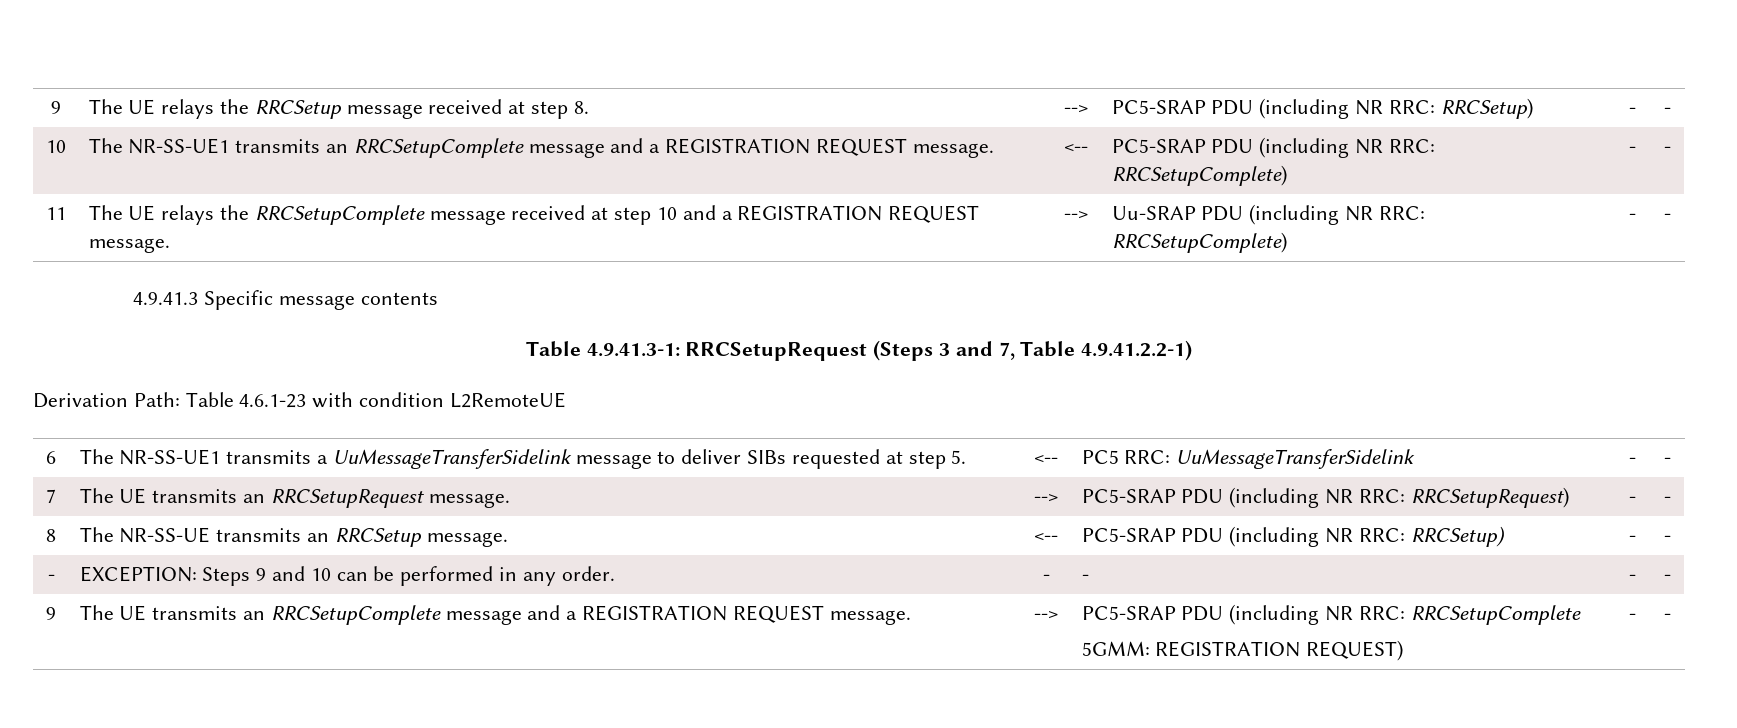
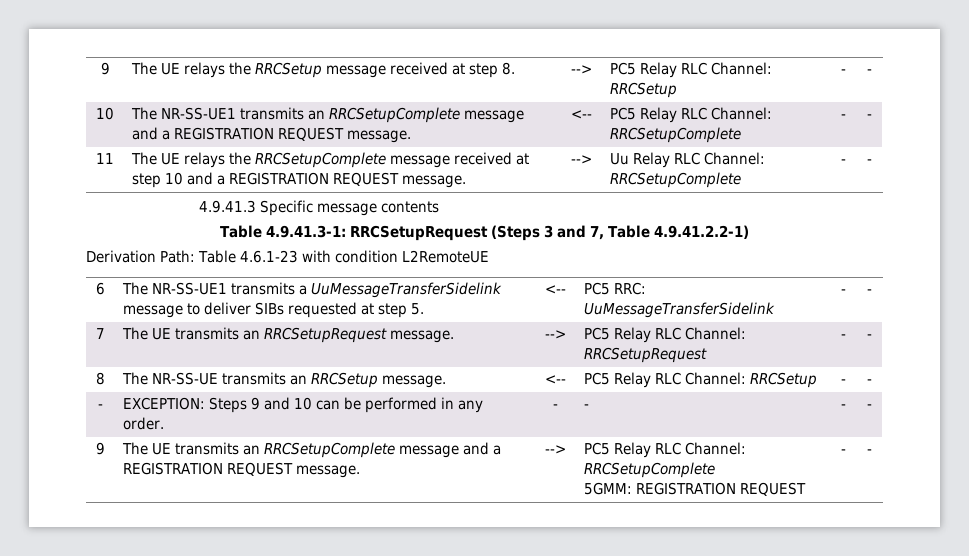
- 9 | The UE relays the RRCSetup message received at step 8. | --> | PC5-SRAP PDU (including NR RRC: RRCSetup) | - | -
+ 9 | The UE relays the RRCSetup message received at step 8. | --> | PC5 Relay RLC Channel: RRCSetup | - | -
- 10 | The NR-SS-UE1 transmits an RRCSetupComplete message and a REGISTRATION REQUEST message. | <-- | PC5-SRAP PDU (including NR RRC: RRCSetupComplete) | - | -
+ 10 | The NR-SS-UE1 transmits an RRCSetupComplete message and a REGISTRATION REQUEST message. | <-- | PC5 Relay RLC Channel: RRCSetupComplete | - | -
- 11 | The UE relays the RRCSetupComplete message received at step 10 and a REGISTRATION REQUEST message. | --> | Uu-SRAP PDU (including NR RRC: RRCSetupComplete) | - | -
+ 11 | The UE relays the RRCSetupComplete message received at step 10 and a REGISTRATION REQUEST message. | --> | Uu Relay RLC Channel: RRCSetupComplete | - | -
- 7 | The UE transmits an RRCSetupRequest message. | --> | PC5-SRAP PDU (including NR RRC: RRCSetupRequest) | - | -
+ 7 | The UE transmits an RRCSetupRequest message. | --> | PC5 Relay RLC Channel: RRCSetupRequest | - | -
- 8 | The NR-SS-UE transmits an RRCSetup message. | <-- | PC5-SRAP PDU (including NR RRC: RRCSetup) | - | -
+ 8 | The NR-SS-UE transmits an RRCSetup message. | <-- | PC5 Relay RLC Channel: RRCSetup | - | -
- 9 | The UE transmits an RRCSetupComplete message and a REGISTRATION REQUEST message. | --> | PC5-SRAP PDU (including NR RRC: RRCSetupComplete
- 5GMM: REGISTRATION REQUEST) | - | -
+ 9 | The UE transmits an RRCSetupComplete message and a REGISTRATION REQUEST message. | --> | PC5 Relay RLC Channel: RRCSetupComplete
+ 5GMM: REGISTRATION REQUEST | - | -

